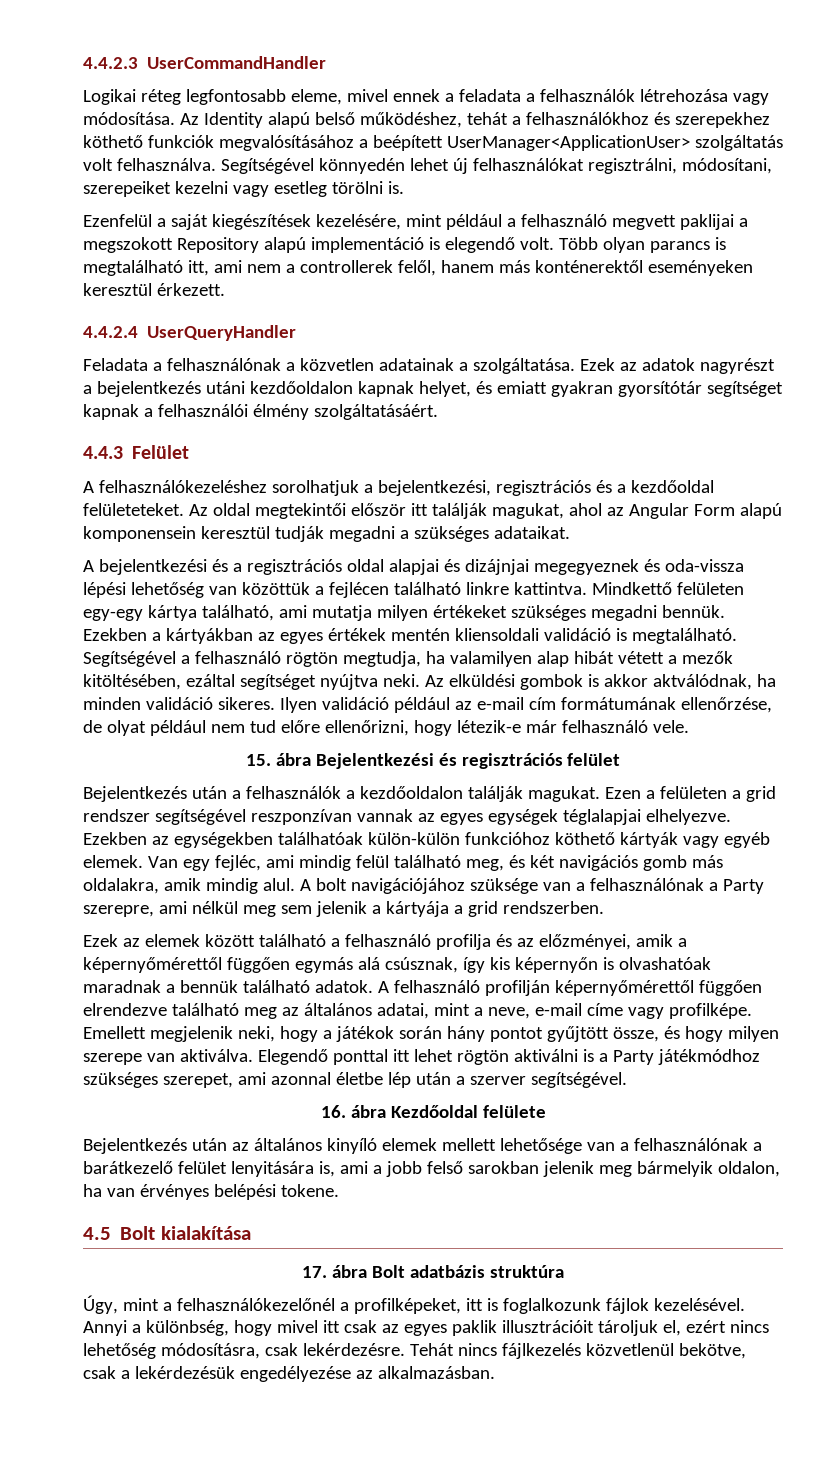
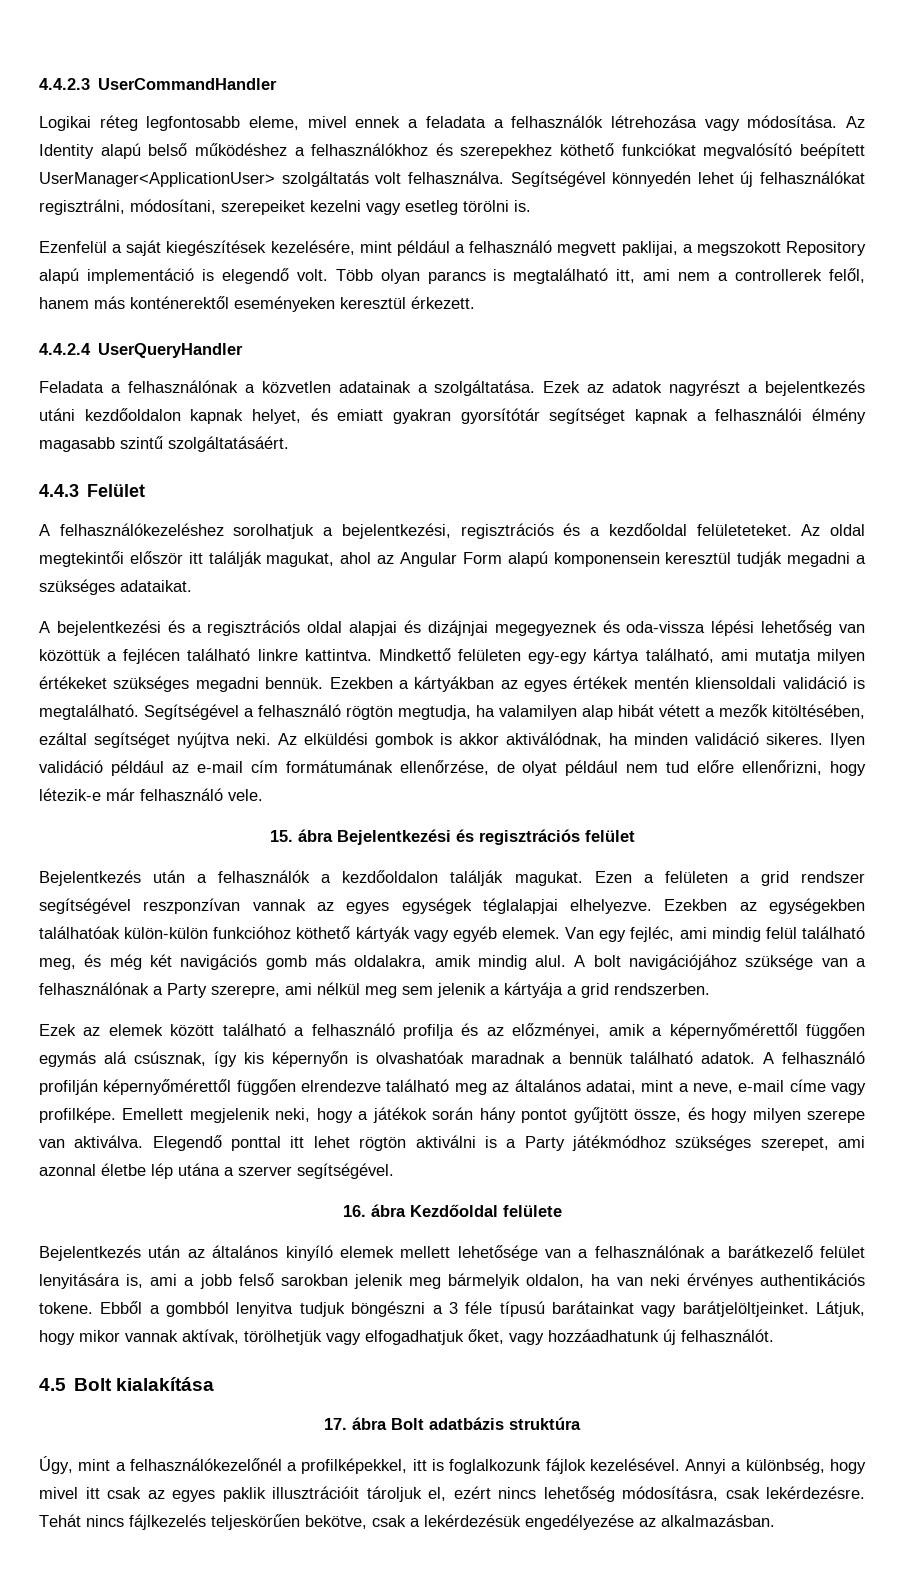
- Az Identity alapú belső működéshez, tehát a felhasználókhoz és szerepekhez köthető funkciók megvalósításához a beépített UserManager<ApplicationUser> szolgáltatás volt felhasználva.
+ Az Identity alapú belső működéshez a felhasználókhoz és szerepekhez köthető funkciókat megvalósító beépített UserManager<ApplicationUser> szolgáltatás volt felhasználva.
- Ezenfelül a saját kiegészítések kezelésére, mint például a felhasználó megvett paklijai a megszokott Repository alapú implementáció is elegendő volt.
+ Ezenfelül a saját kiegészítések kezelésére, mint például a felhasználó megvett paklijai, a megszokott Repository alapú implementáció is elegendő volt.
- Ezek az adatok nagyrészt a bejelentkezés utáni kezdőoldalon kapnak helyet, és emiatt gyakran gyorsítótár segítséget kapnak a felhasználói élmény szolgáltatásáért.
+ Ezek az adatok nagyrészt a bejelentkezés utáni kezdőoldalon kapnak helyet, és emiatt gyakran gyorsítótár segítséget kapnak a felhasználói élmény magasabb szintű szolgáltatásáért.
- Az elküldési gombok is akkor aktválódnak, ha minden validáció sikeres.
+ Az elküldési gombok is akkor aktiválódnak, ha minden validáció sikeres.
- Van egy fejléc, ami mindig felül található meg, és két navigációs gomb más oldalakra, amik mindig alul.
+ Van egy fejléc, ami mindig felül található meg, és még két navigációs gomb más oldalakra, amik mindig alul.
- Elegendő ponttal itt lehet rögtön aktiválni is a Party játékmódhoz szükséges szerepet, ami azonnal életbe lép után a szerver segítségével.
+ Elegendő ponttal itt lehet rögtön aktiválni is a Party játékmódhoz szükséges szerepet, ami azonnal életbe lép utána a szerver segítségével.
- Bejelentkezés után az általános kinyíló elemek mellett lehetősége van a felhasználónak a barátkezelő felület lenyitására is, ami a jobb felső sarokban jelenik meg bármelyik oldalon, ha van érvényes belépési tokene.
+ Bejelentkezés után az általános kinyíló elemek mellett lehetősége van a felhasználónak a barátkezelő felület lenyitására is, ami a jobb felső sarokban jelenik meg bármelyik oldalon, ha van neki érvényes authentikációs tokene. Ebből a gombból lenyitva tudjuk böngészni a 3 féle típusú barátainkat vagy barátjelöltjeinket. Látjuk, hogy mikor vannak aktívak, törölhetjük vagy elfogadhatjuk őket, vagy hozzáadhatunk új felhasználót.
- Úgy, mint a felhasználókezelőnél a profilképeket, itt is foglalkozunk fájlok kezelésével.
+ Úgy, mint a felhasználókezelőnél a profilképekkel, itt is foglalkozunk fájlok kezelésével.
- Tehát nincs fájlkezelés közvetlenül bekötve, csak a lekérdezésük engedélyezése az alkalmazásban.
+ Tehát nincs fájlkezelés teljeskörűen bekötve, csak a lekérdezésük engedélyezése az alkalmazásban.

